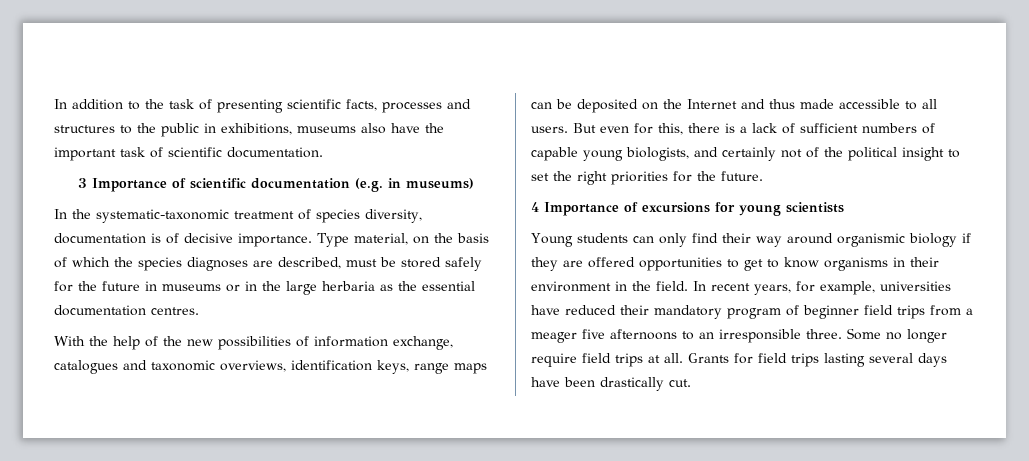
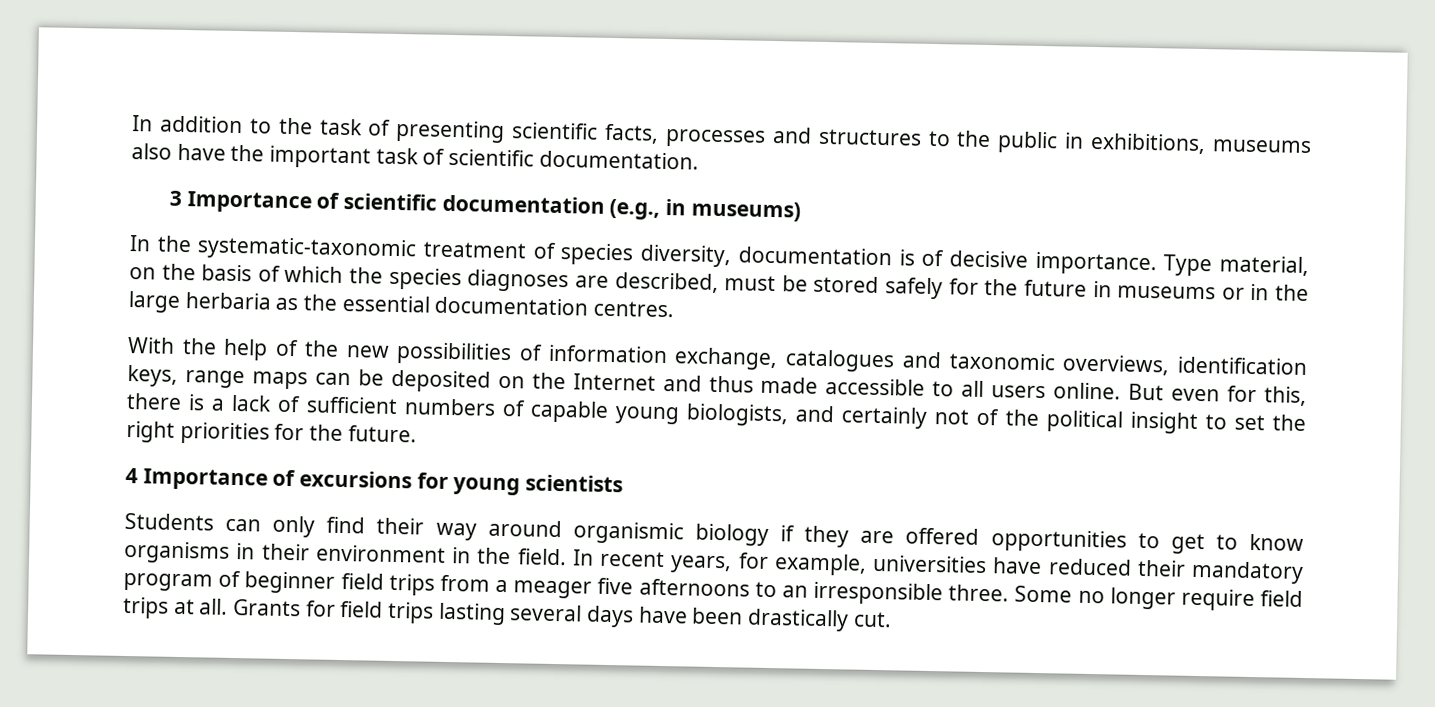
- 3 Importance of scientific documentation (e.g. in museums)
+ 3 Importance of scientific documentation (e.g., in museums)
- With the help of the new possibilities of information exchange, catalogues and taxonomic overviews, identification keys, range maps can be deposited on the Internet and thus made accessible to all users.
+ With the help of the new possibilities of information exchange, catalogues and taxonomic overviews, identification keys, range maps can be deposited on the Internet and thus made accessible to all users online.
- Young students can only find their way around organismic biology if they are offered opportunities to get to know organisms in their environment in the field.
+ Students can only find their way around organismic biology if they are offered opportunities to get to know organisms in their environment in the field.

